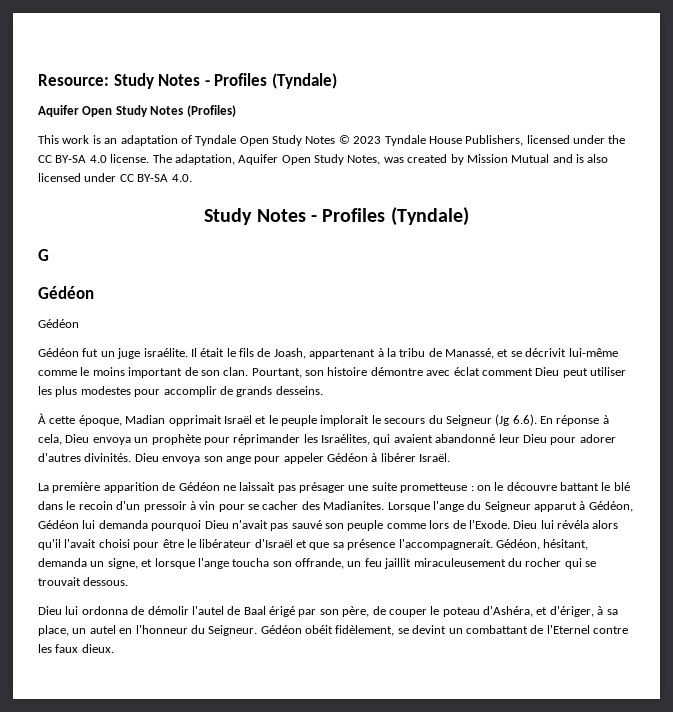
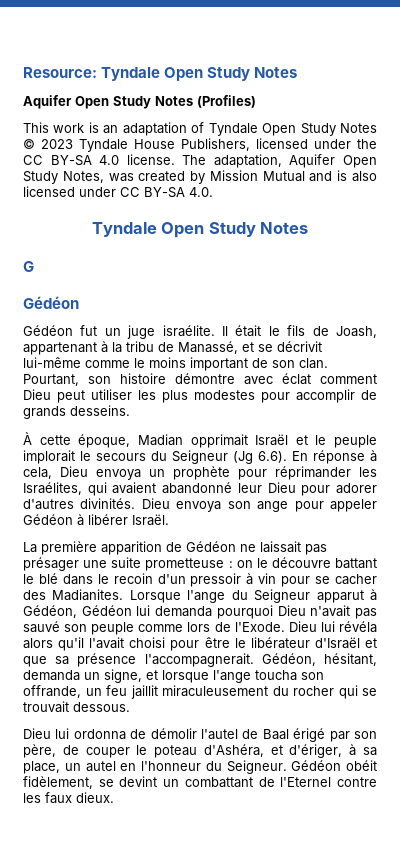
- Resource: Study Notes - Profiles (Tyndale)
+ Resource: Tyndale Open Study Notes
  The adaptation, Aquifer Open Study Notes, was created by Mission Mutual and is also licensed under CC BY-SA 4.0.
- Study Notes - Profiles (Tyndale)
+ Tyndale Open Study Notes
  G
- Gédéon

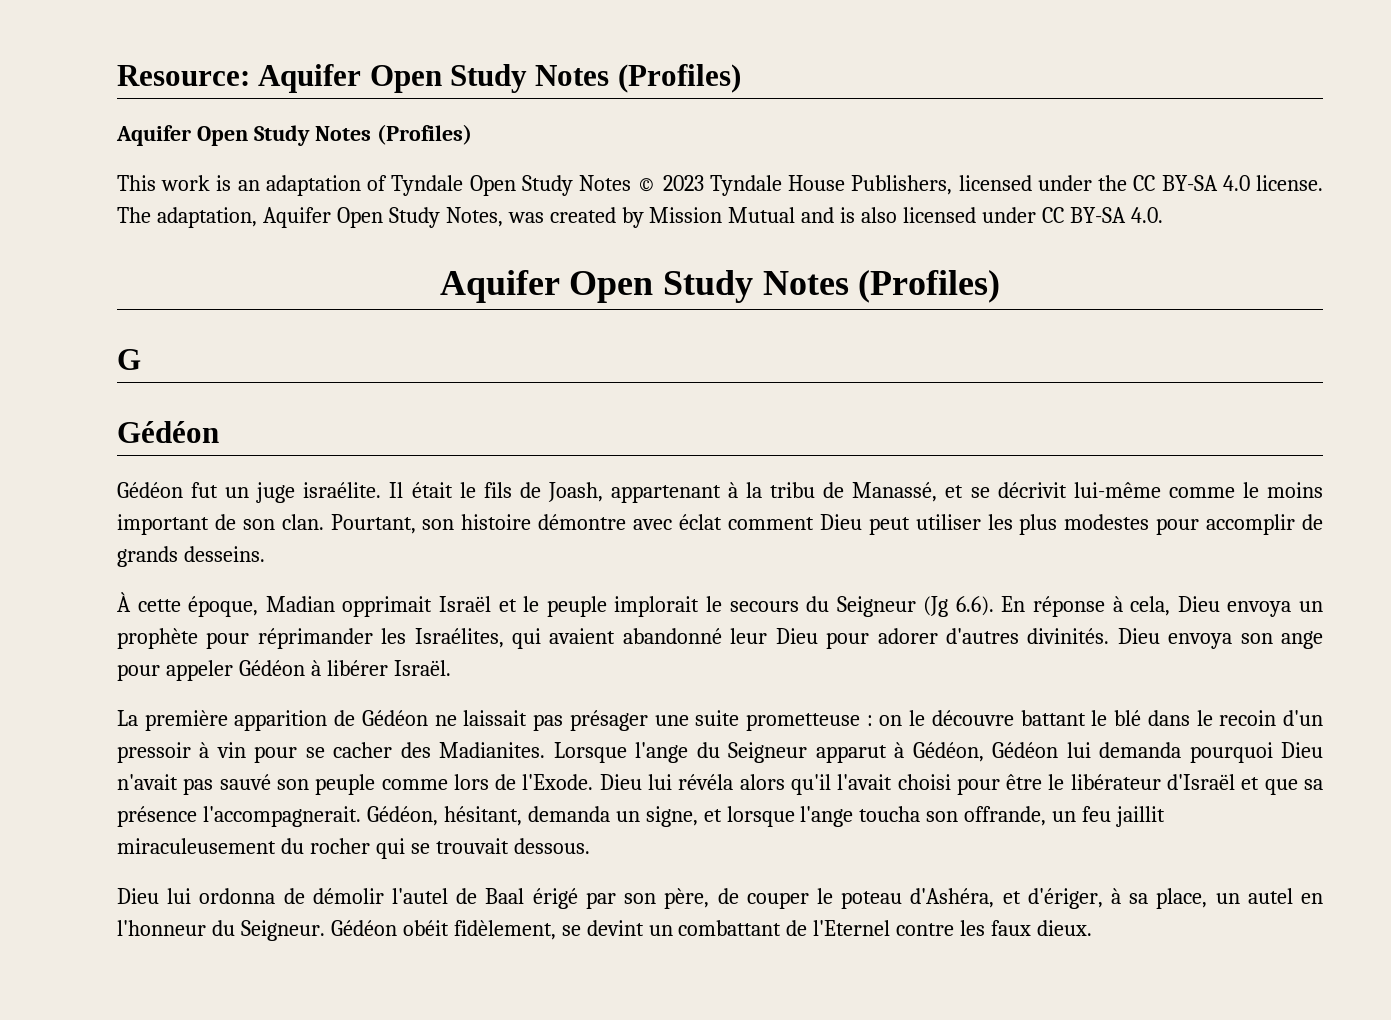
- Resource: Tyndale Open Study Notes
+ Resource: Aquifer Open Study Notes (Profiles)
  The adaptation, Aquifer Open Study Notes, was created by Mission Mutual and is also licensed under CC BY-SA 4.0.
- Tyndale Open Study Notes
+ Aquifer Open Study Notes (Profiles)

